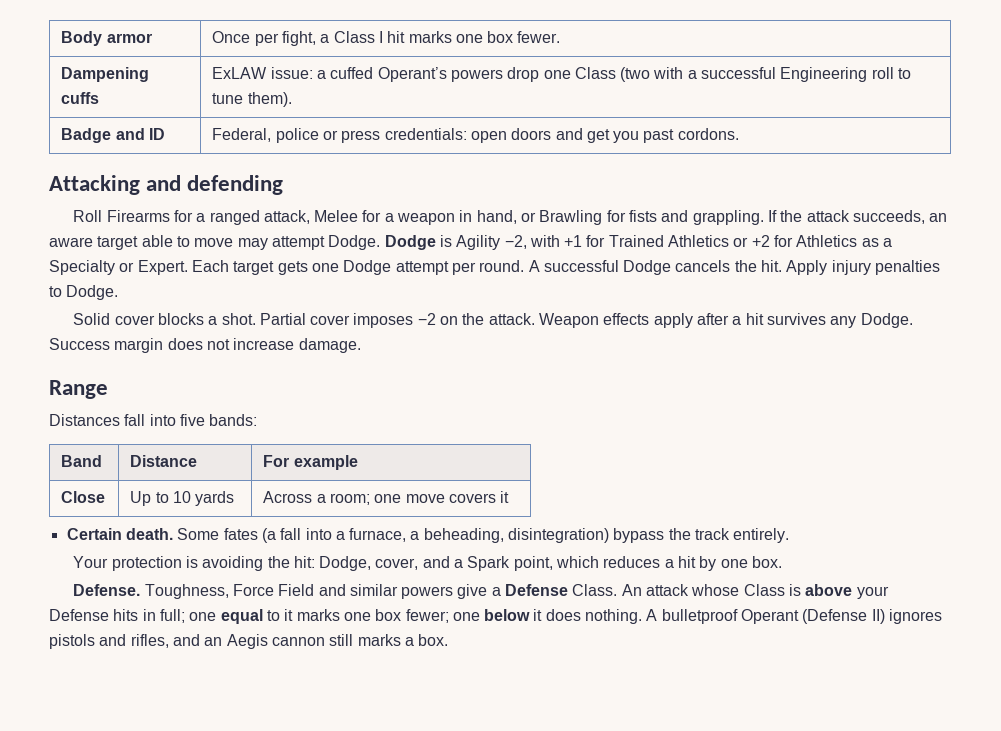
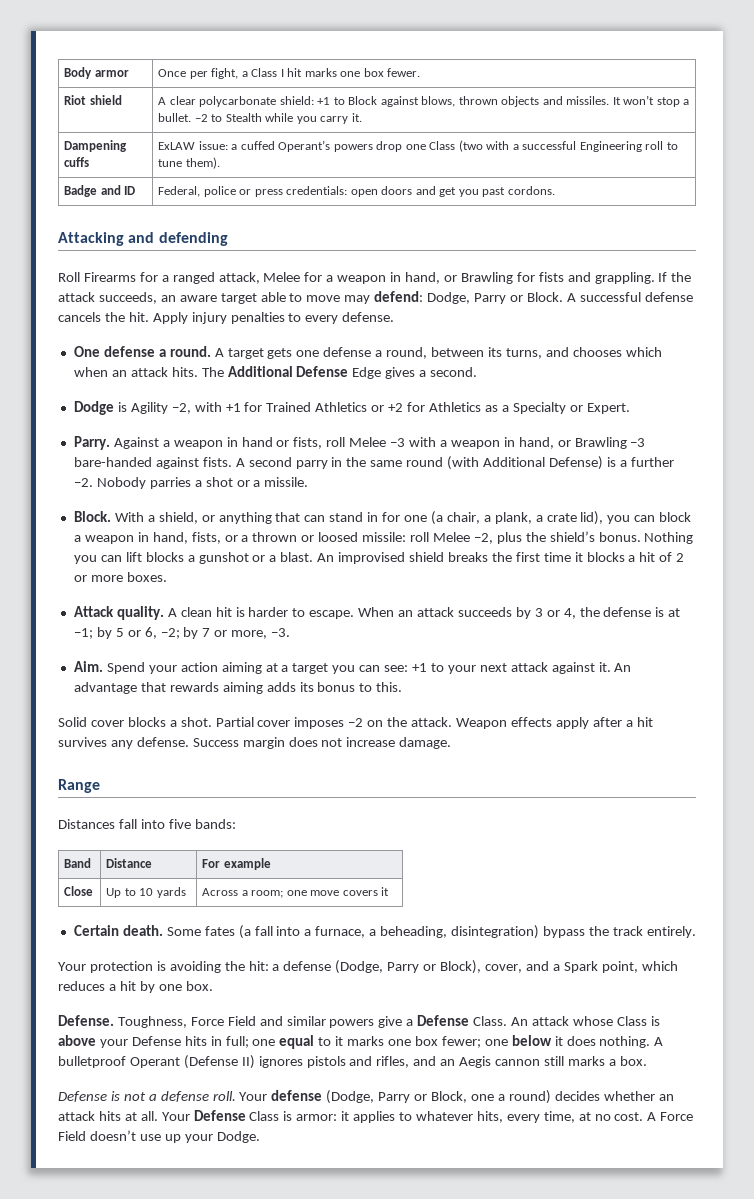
+ Riot shield | A clear polycarbonate shield: +1 to Block against blows, thrown objects and missiles. It won’t stop a bullet. −2 to Stealth while you carry it.
- If the attack succeeds, an aware target able to move may attempt Dodge. Dodge is Agility −2, with +1 for Trained Athletics or +2 for Athletics as a Specialty or Expert. Each target gets one Dodge attempt per round. A successful Dodge cancels the hit. Apply injury penalties to Dodge.
+ If the attack succeeds, an aware target able to move may defend: Dodge, Parry or Block. A successful defense cancels the hit. Apply injury penalties to every defense.
+ One defense a round. A target gets one defense a round, between its turns, and chooses which when an attack hits. The Additional Defense Edge gives a second.
+ Dodge is Agility −2, with +1 for Trained Athletics or +2 for Athletics as a Specialty or Expert.
+ Parry. Against a weapon in hand or fists, roll Melee −3 with a weapon in hand, or Brawling −3 bare-handed against fists. A second parry in the same round (with Additional Defense) is a further −2. Nobody parries a shot or a missile.
+ Block. With a shield, or anything that can stand in for one (a chair, a plank, a crate lid), you can block a weapon in hand, fists, or a thrown or loosed missile: roll Melee −2, plus the shield’s bonus. Nothing you can lift blocks a gunshot or a blast. An improvised shield breaks the first time it blocks a hit of 2 or more boxes.
+ Attack quality. A clean hit is harder to escape. When an attack succeeds by 3 or 4, the defense is at −1; by 5 or 6, −2; by 7 or more, −3.
+ Aim. Spend your action aiming at a target you can see: +1 to your next attack against it. An advantage that rewards aiming adds its bonus to this.
- Weapon effects apply after a hit survives any Dodge.
+ Weapon effects apply after a hit survives any defense.
- Your protection is avoiding the hit: Dodge, cover, and a Spark point, which reduces a hit by one box.
+ Your protection is avoiding the hit: a defense (Dodge, Parry or Block), cover, and a Spark point, which reduces a hit by one box.
+ Defense is not a defense roll. Your defense (Dodge, Parry or Block, one a round) decides whether an attack hits at all. Your Defense Class is armor: it applies to whatever hits, every time, at no cost. A Force Field doesn’t use up your Dodge.

